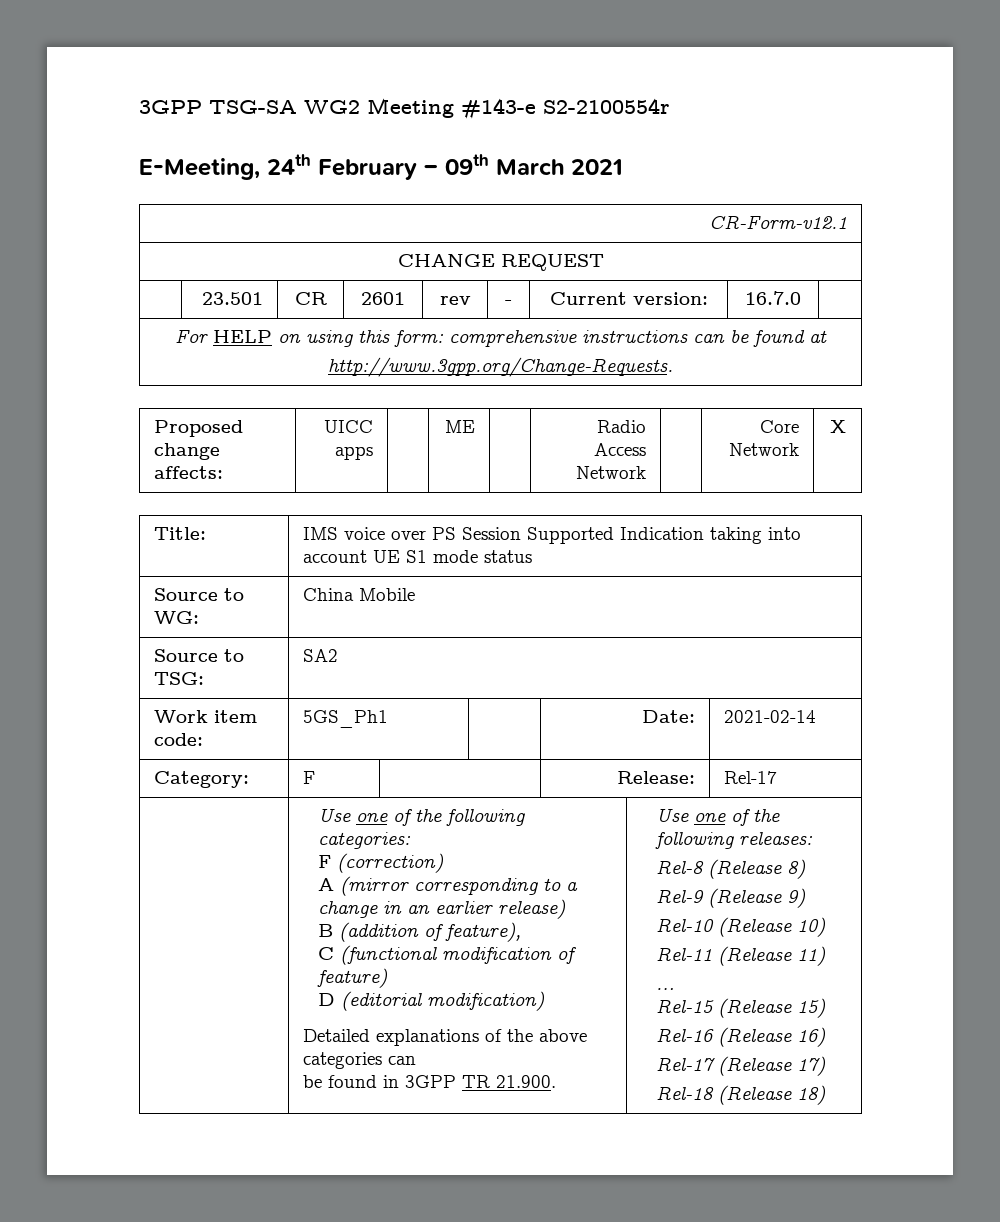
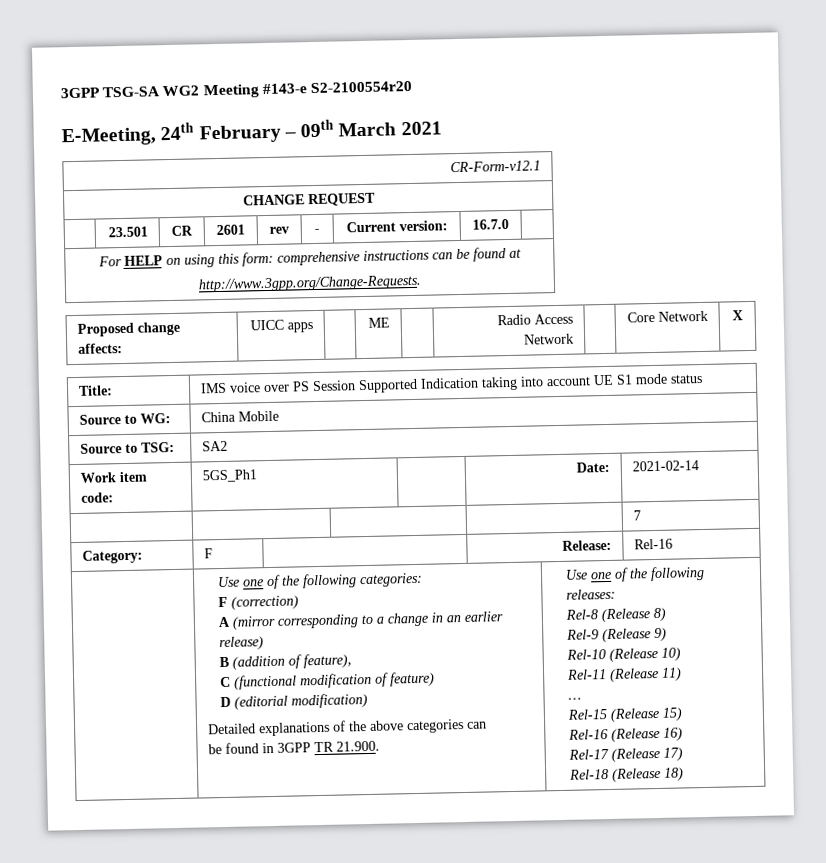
- 3GPP TSG-SA WG2 Meeting #143-e S2-2100554r
+ 3GPP TSG-SA WG2 Meeting #143-e S2-2100554r20
+ | | | | 7
- Category: | F | | Release: | Rel-17
+ Category: | F | | Release: | Rel-16

